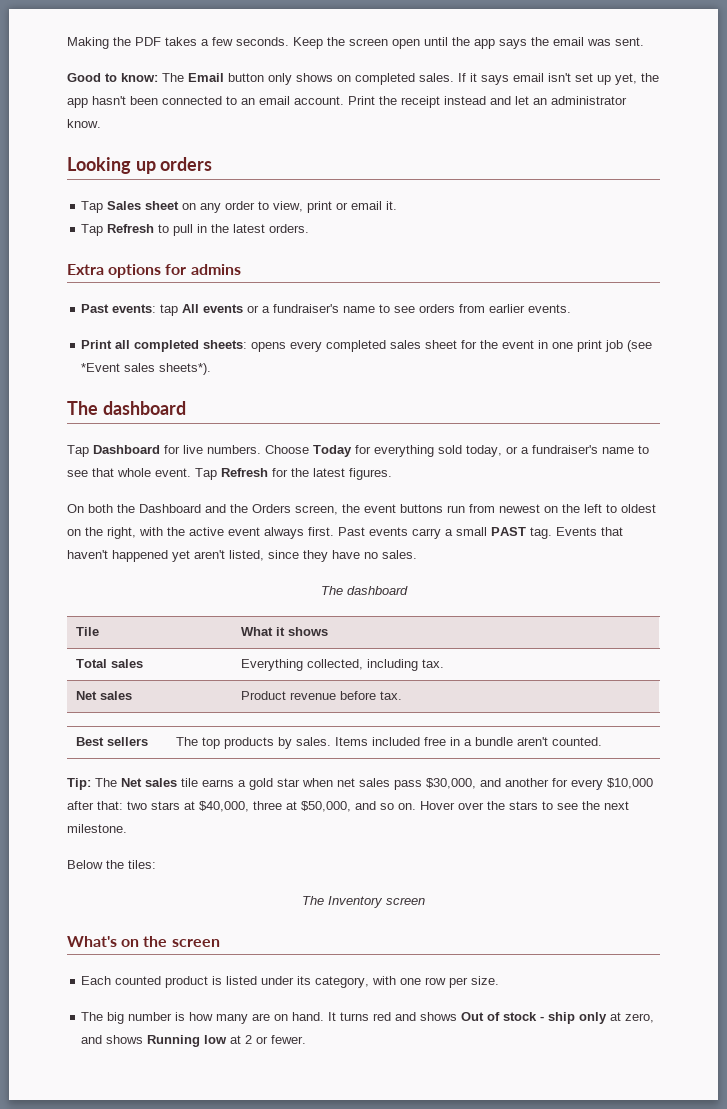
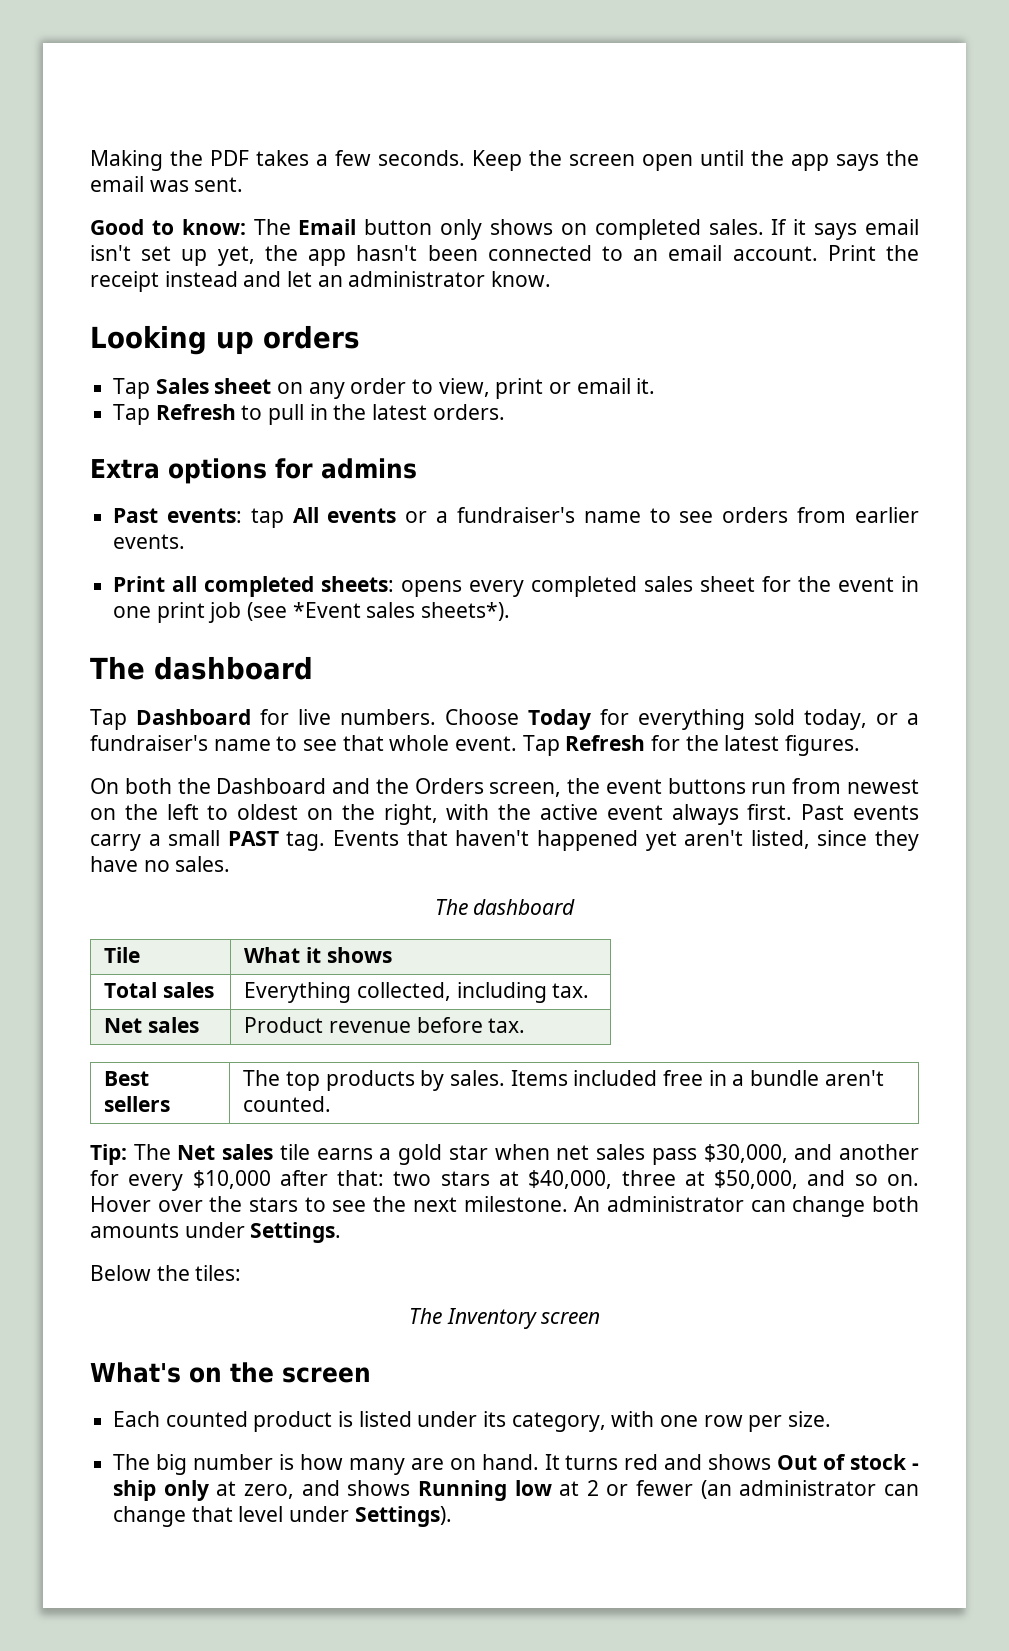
+ An administrator can change both amounts under Settings.
- It turns red and shows Out of stock - ship only at zero, and shows Running low at 2 or fewer.
+ It turns red and shows Out of stock - ship only at zero, and shows Running low at 2 or fewer (an administrator can change that level under Settings).

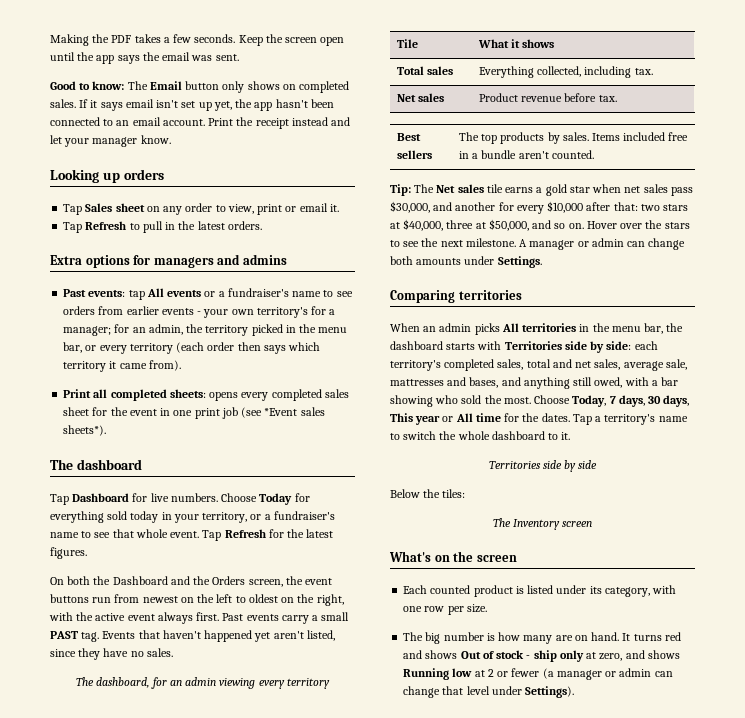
- Print the receipt instead and let an administrator know.
+ Print the receipt instead and let your manager know.
- Extra options for admins
+ Extra options for managers and admins
- Past events: tap All events or a fundraiser's name to see orders from earlier events.
+ Past events: tap All events or a fundraiser's name to see orders from earlier events - your own territory's for a manager; for an admin, the territory picked in the menu bar, or every territory (each order then says which territory it came from).
- Choose Today for everything sold today, or a fundraiser's name to see that whole event.
+ Choose Today for everything sold today in your territory, or a fundraiser's name to see that whole event.
  Events that haven't happened yet aren't listed, since they have no sales.
- The dashboard
+ The dashboard, for an admin viewing every territory
- An administrator can change both amounts under Settings.
+ A manager or admin can change both amounts under Settings.
+ Comparing territories
+ When an admin picks All territories in the menu bar, the dashboard starts with Territories side by side: each territory's completed sales, total and net sales, average sale, mattresses and bases, and anything still owed, with a bar showing who sold the most. Choose Today, 7 days, 30 days, This year or All time for the dates. Tap a territory's name to switch the whole dashboard to it.
+ Territories side by side
- It turns red and shows Out of stock - ship only at zero, and shows Running low at 2 or fewer (an administrator can change that level under Settings).
+ It turns red and shows Out of stock - ship only at zero, and shows Running low at 2 or fewer (a manager or admin can change that level under Settings).

